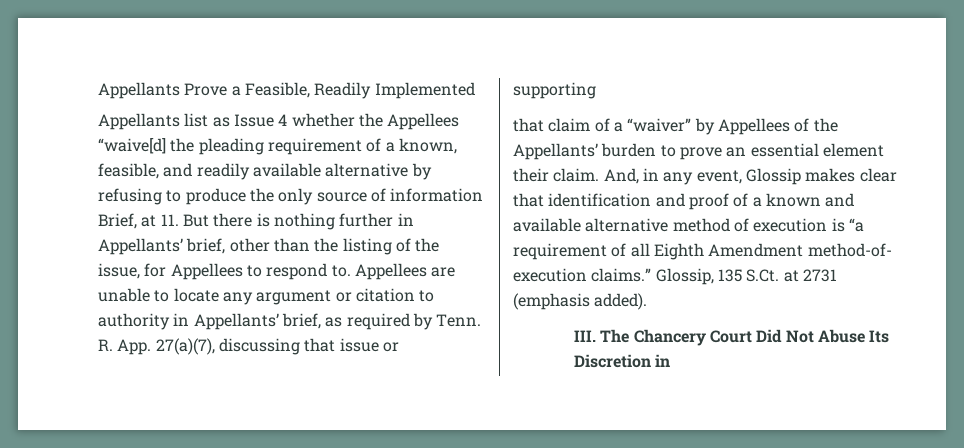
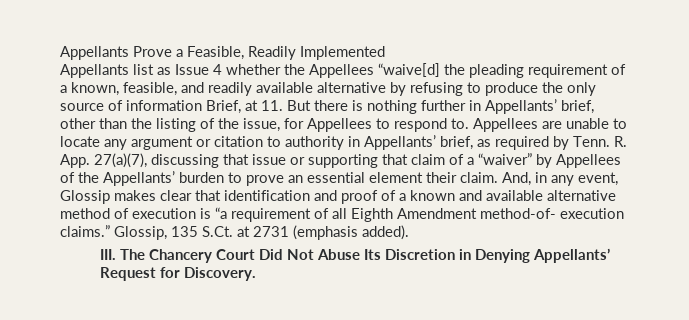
- R. App. 27(a)(7), discussing that issue or supporting
- that claim of a “waiver” by Appellees of the Appellants’ burden to prove an essential element their claim.
+ R. App. 27(a)(7), discussing that issue or supporting that claim of a “waiver” by Appellees of the Appellants’ burden to prove an essential element their claim.
- III. The Chancery Court Did Not Abuse Its Discretion in
+ III. The Chancery Court Did Not Abuse Its Discretion in Denying Appellants’ Request for Discovery.

